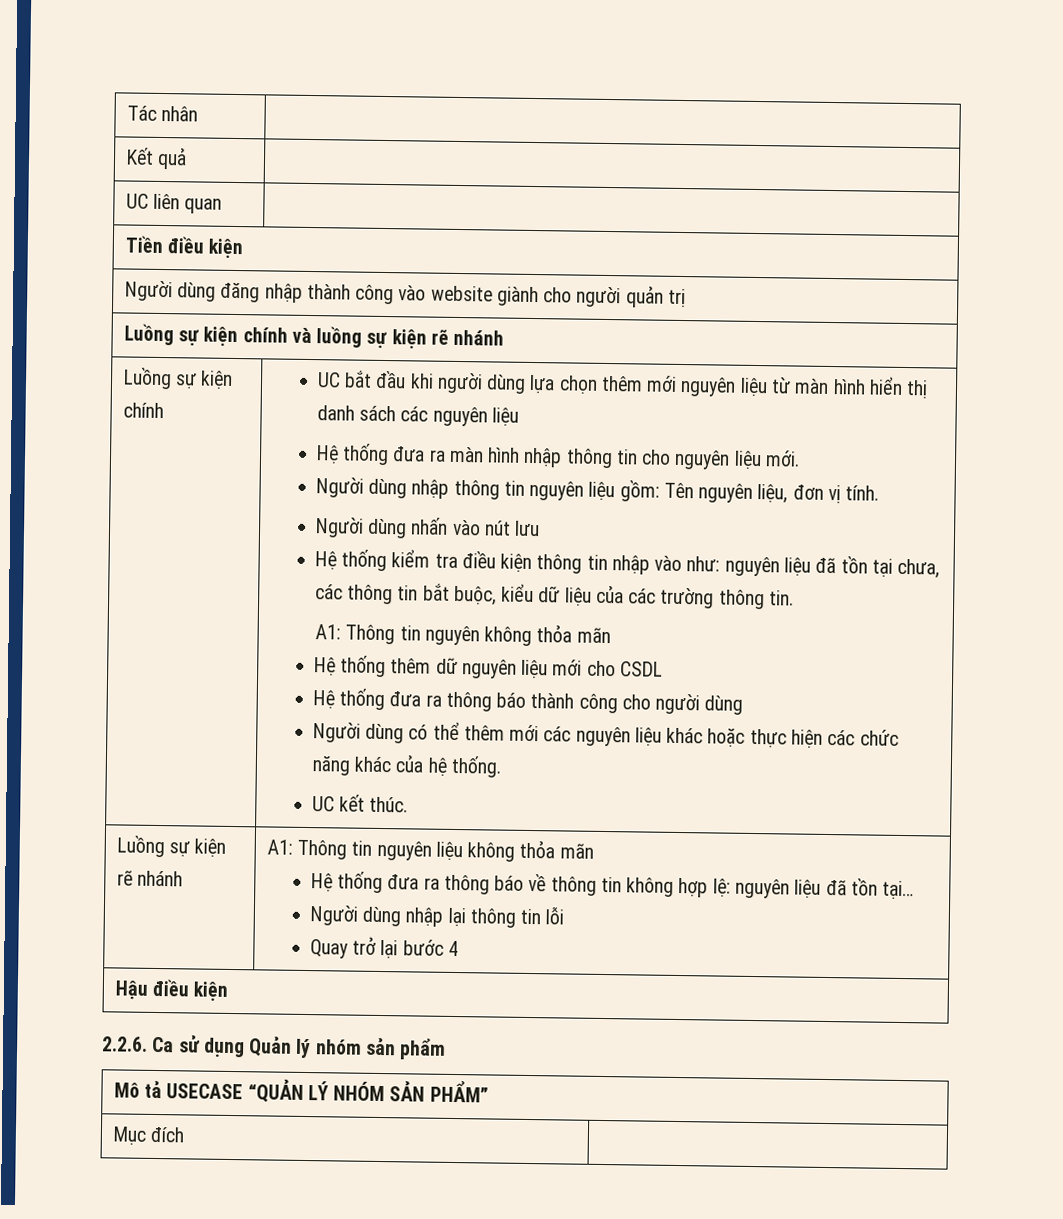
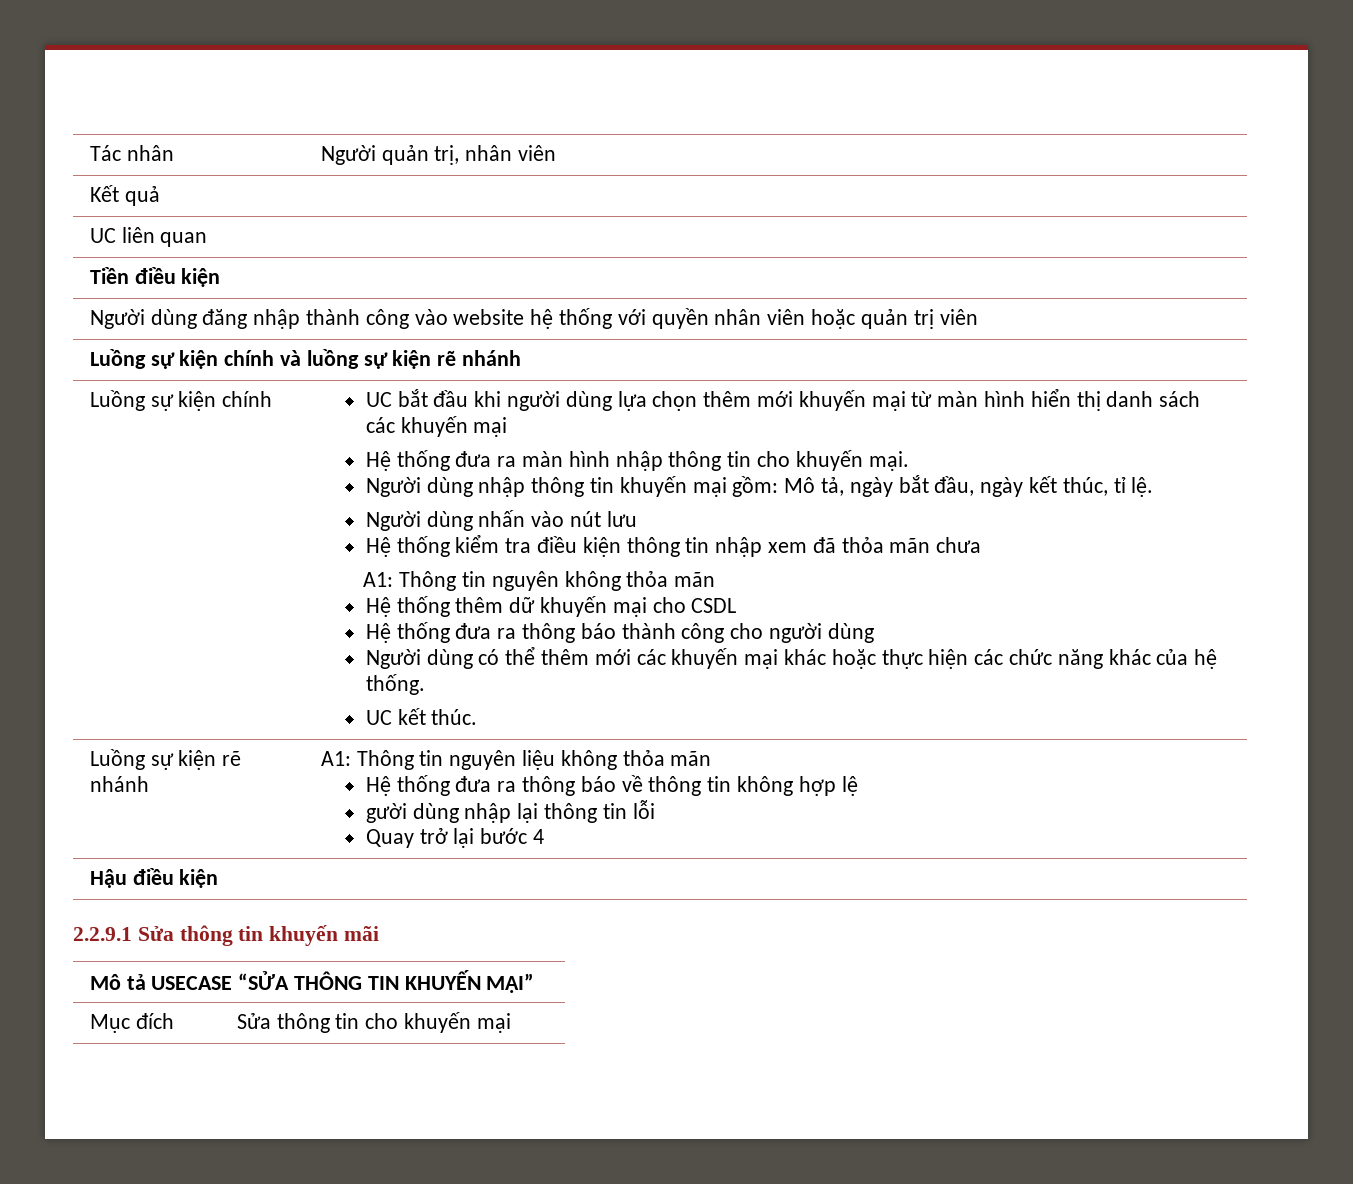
- Tác nhân |
+ Tác nhân | Người quản trị, nhân viên
- Người dùng đăng nhập thành công vào website giành cho người quản trị
+ Người dùng đăng nhập thành công vào website hệ thống với quyền nhân viên hoặc quản trị viên
- UC bắt đầu khi người dùng lựa chọn thêm mới nguyên liệu từ màn hình hiển thị danh sách các nguyên liệu
+ UC bắt đầu khi người dùng lựa chọn thêm mới khuyến mại từ màn hình hiển thị danh sách các khuyến mại
- Hệ thống đưa ra màn hình nhập thông tin cho nguyên liệu mới.
+ Hệ thống đưa ra màn hình nhập thông tin cho khuyến mại.
- Người dùng nhập thông tin nguyên liệu gồm: Tên nguyên liệu, đơn vị tính.
+ Người dùng nhập thông tin khuyến mại gồm: Mô tả, ngày bắt đầu, ngày kết thúc, tỉ lệ.
- Hệ thống kiểm tra điều kiện thông tin nhập vào như: nguyên liệu đã tồn tại chưa, các thông tin bắt buộc, kiểu dữ liệu của các trường thông tin.
+ Hệ thống kiểm tra điều kiện thông tin nhập xem đã thỏa mãn chưa
- Hệ thống thêm dữ nguyên liệu mới cho CSDL
+ Hệ thống thêm dữ khuyến mại cho CSDL
- Người dùng có thể thêm mới các nguyên liệu khác hoặc thực hiện các chức năng khác của hệ thống.
+ Người dùng có thể thêm mới các khuyến mại khác hoặc thực hiện các chức năng khác của hệ thống.
- Hệ thống đưa ra thông báo về thông tin không hợp lệ: nguyên liệu đã tồn tại…
- Người dùng nhập lại thông tin lỗi
+ Hệ thống đưa ra thông báo về thông tin không hợp lệ
+ gười dùng nhập lại thông tin lỗi
- 2.2.6. Ca sử dụng Quản lý nhóm sản phẩm
- Mô tả USECASE “QUẢN LÝ NHÓM SẢN PHẨM”
- Mục đích |
+ 2.2.9.1 Sửa thông tin khuyến mãi
+ Mô tả USECASE “SỬA THÔNG TIN KHUYẾN MẠI”
+ Mục đích | Sửa thông tin cho khuyến mại

